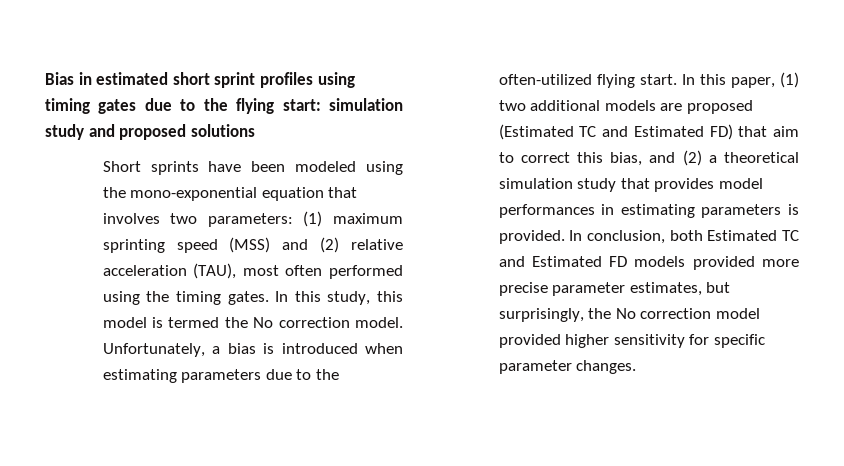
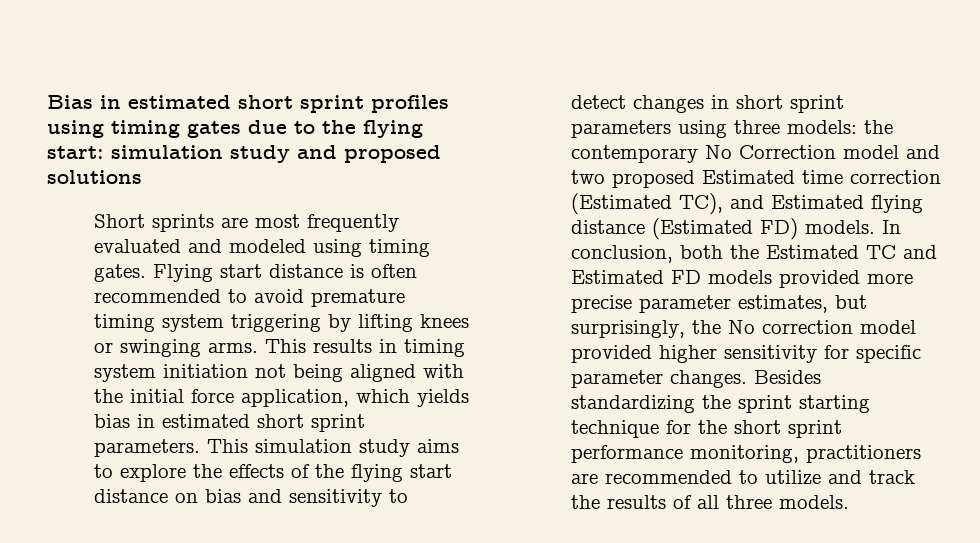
- Short sprints have been modeled using the mono-exponential equation that involves two parameters: (1) maximum sprinting speed (MSS) and (2) relative acceleration (TAU), most often performed using the timing gates. In this study, this model is termed the No correction model. Unfortunately, a bias is introduced when estimating parameters due to the often-utilized flying start. In this paper, (1) two additional models are proposed (Estimated TC and Estimated FD) that aim to correct this bias, and (2) a theoretical simulation study that provides model performances in estimating parameters is provided.
+ Short sprints are most frequently evaluated and modeled using timing gates. Flying start distance is often recommended to avoid premature timing system triggering by lifting knees or swinging arms. This results in timing system initiation not being aligned with the initial force application, which yields bias in estimated short sprint parameters. This simulation study aims to explore the effects of the flying start distance on bias and sensitivity to detect changes in short sprint parameters using three models: the contemporary No Correction model and two proposed Estimated time correction (Estimated TC), and Estimated flying distance (Estimated FD) models.
- In conclusion, both Estimated TC and Estimated FD models provided more precise parameter estimates, but surprisingly, the No correction model provided higher sensitivity for specific parameter changes.
+ In conclusion, both the Estimated TC and Estimated FD models provided more precise parameter estimates, but surprisingly, the No correction model provided higher sensitivity for specific parameter changes.
+ Besides standardizing the sprint starting technique for the short sprint performance monitoring, practitioners are recommended to utilize and track the results of all three models.

